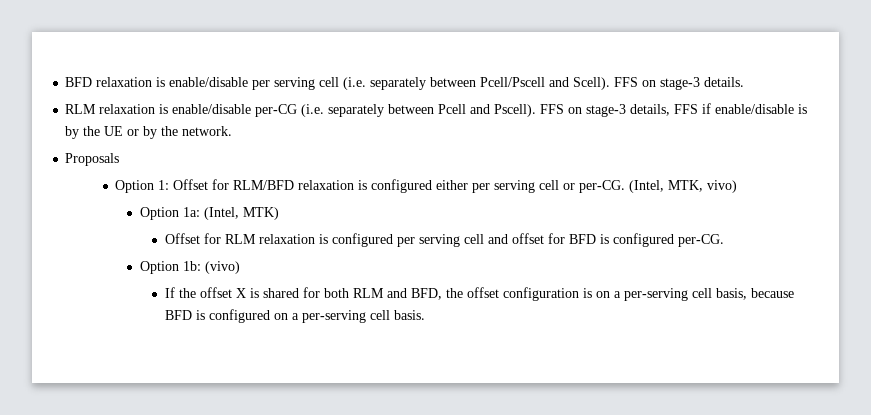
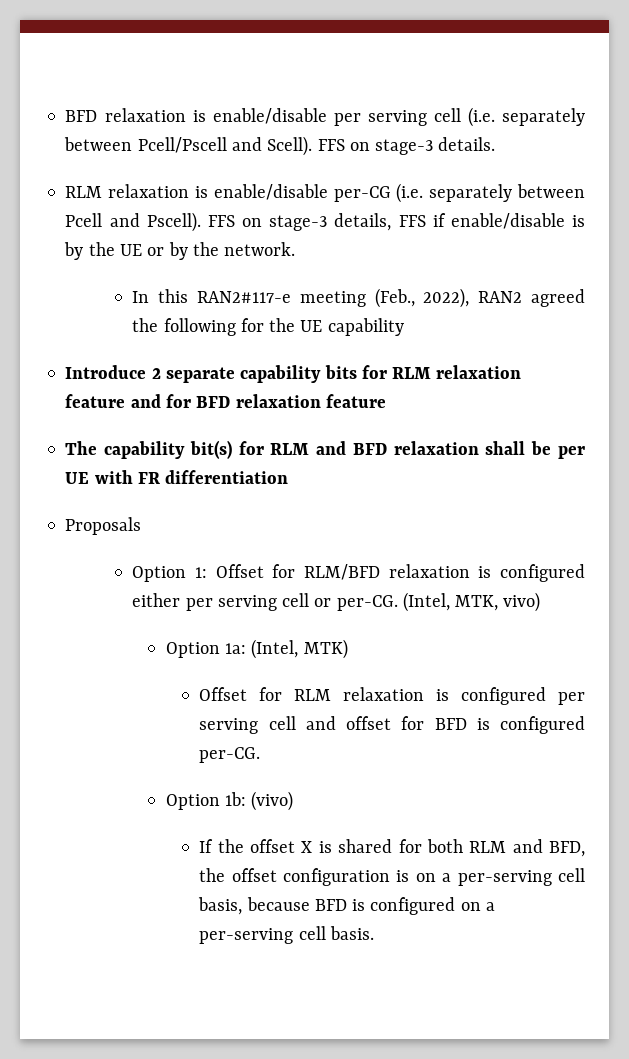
+ In this RAN2#117-e meeting (Feb., 2022), RAN2 agreed the following for the UE capability
+ Introduce 2 separate capability bits for RLM relaxation feature and for BFD relaxation feature
+ The capability bit(s) for RLM and BFD relaxation shall be per UE with FR differentiation

